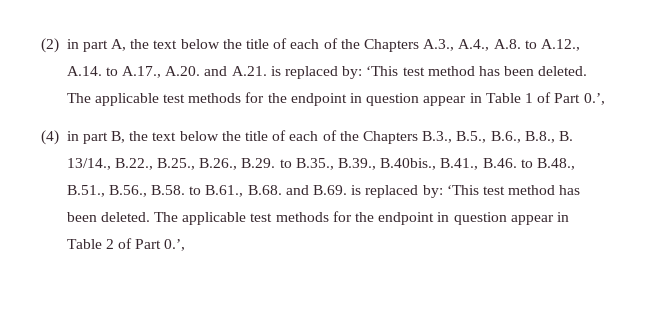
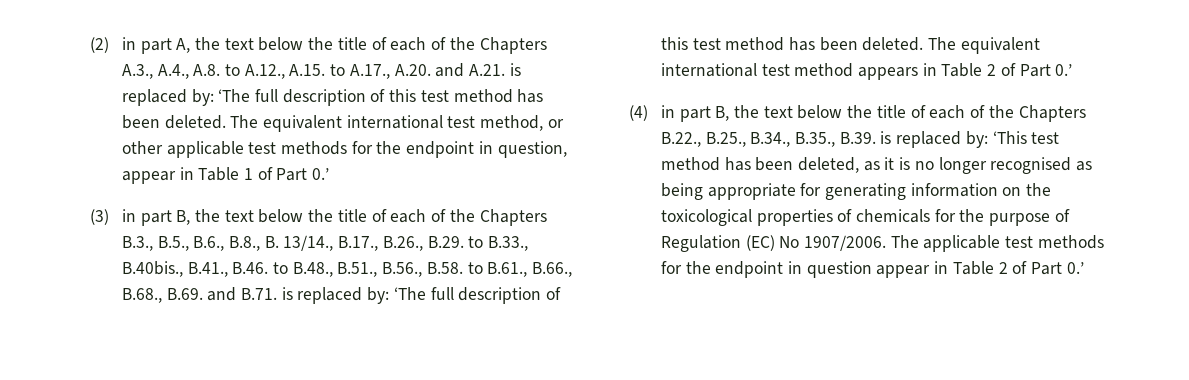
- (2) in part A, the text below the title of each of the Chapters A.3., A.4., A.8. to A.12., A.14. to A.17., A.20. and A.21. is replaced by:
+ (2) in part A, the text below the title of each of the Chapters A.3., A.4., A.8. to A.12., A.15. to A.17., A.20. and A.21. is replaced by:
- ‘This test method has been deleted. The applicable test methods for the endpoint in question appear in Table 1 of Part 0.’,
- (4) in part B, the text below the title of each of the Chapters B.3., B.5., B.6., B.8., B. 13/14., B.22., B.25., B.26., B.29. to B.35., B.39., B.40bis., B.41., B.46. to B.48., B.51., B.56., B.58. to B.61., B.68. and B.69. is replaced by: ‘This test method has been deleted.
+ ‘The full description of this test method has been deleted. The equivalent international test method, or other applicable test methods for the endpoint in question, appear in Table 1 of Part 0.’
+ (3) in part B, the text below the title of each of the Chapters B.3., B.5., B.6., B.8., B. 13/14., B.17., B.26., B.29. to B.33., B.40bis., B.41., B.46. to B.48., B.51., B.56., B.58. to B.61., B.66., B.68., B.69. and B.71. is replaced by: ‘The full description of this test method has been deleted. The equivalent international test method appears in Table 2 of Part 0.’
+ (4) in part B, the text below the title of each of the Chapters B.22., B.25., B.34., B.35., B.39. is replaced by: ‘This test method has been deleted, as it is no longer recognised as being appropriate for generating information on the toxicological properties of chemicals for the purpose of Regulation (EC) No 1907/2006.
- The applicable test methods for the endpoint in question appear in Table 2 of Part 0.’,
+ The applicable test methods for the endpoint in question appear in Table 2 of Part 0.’

